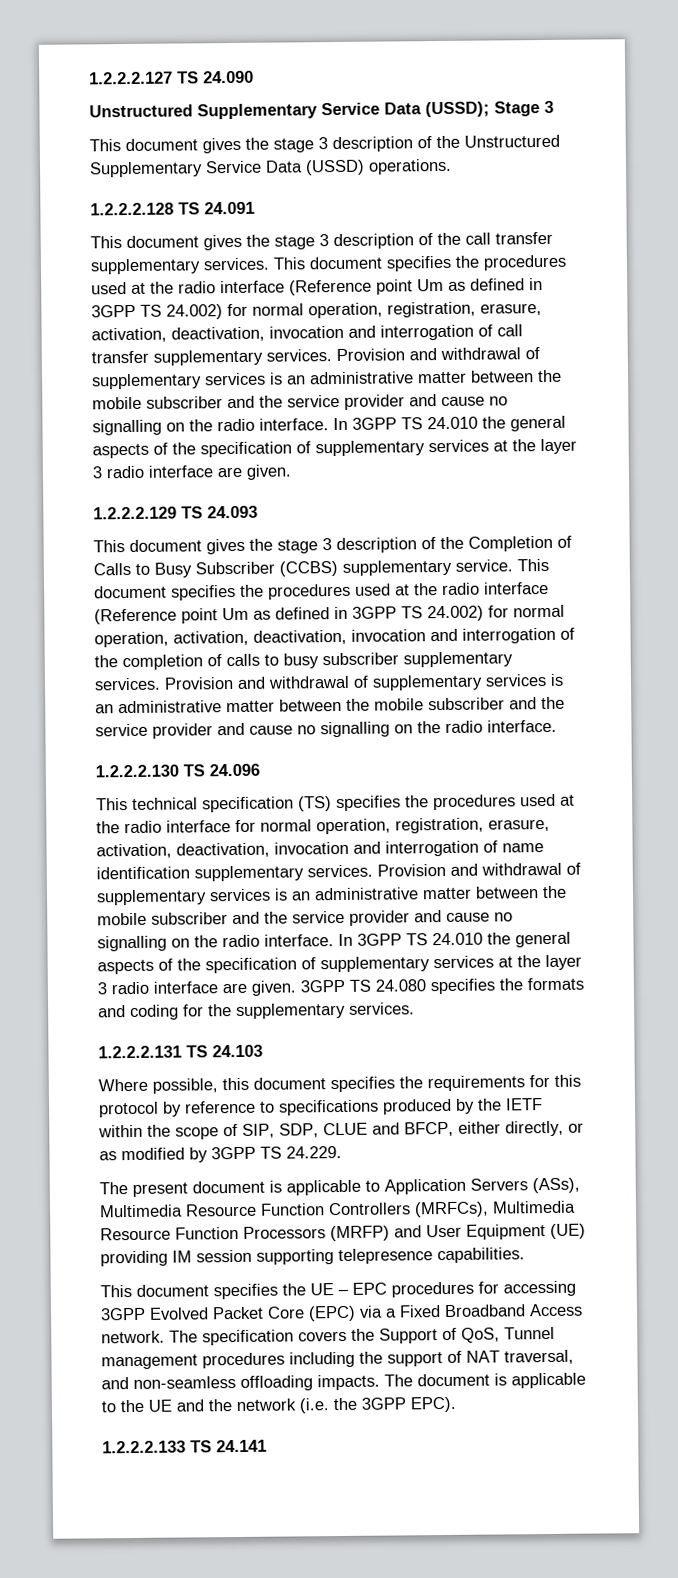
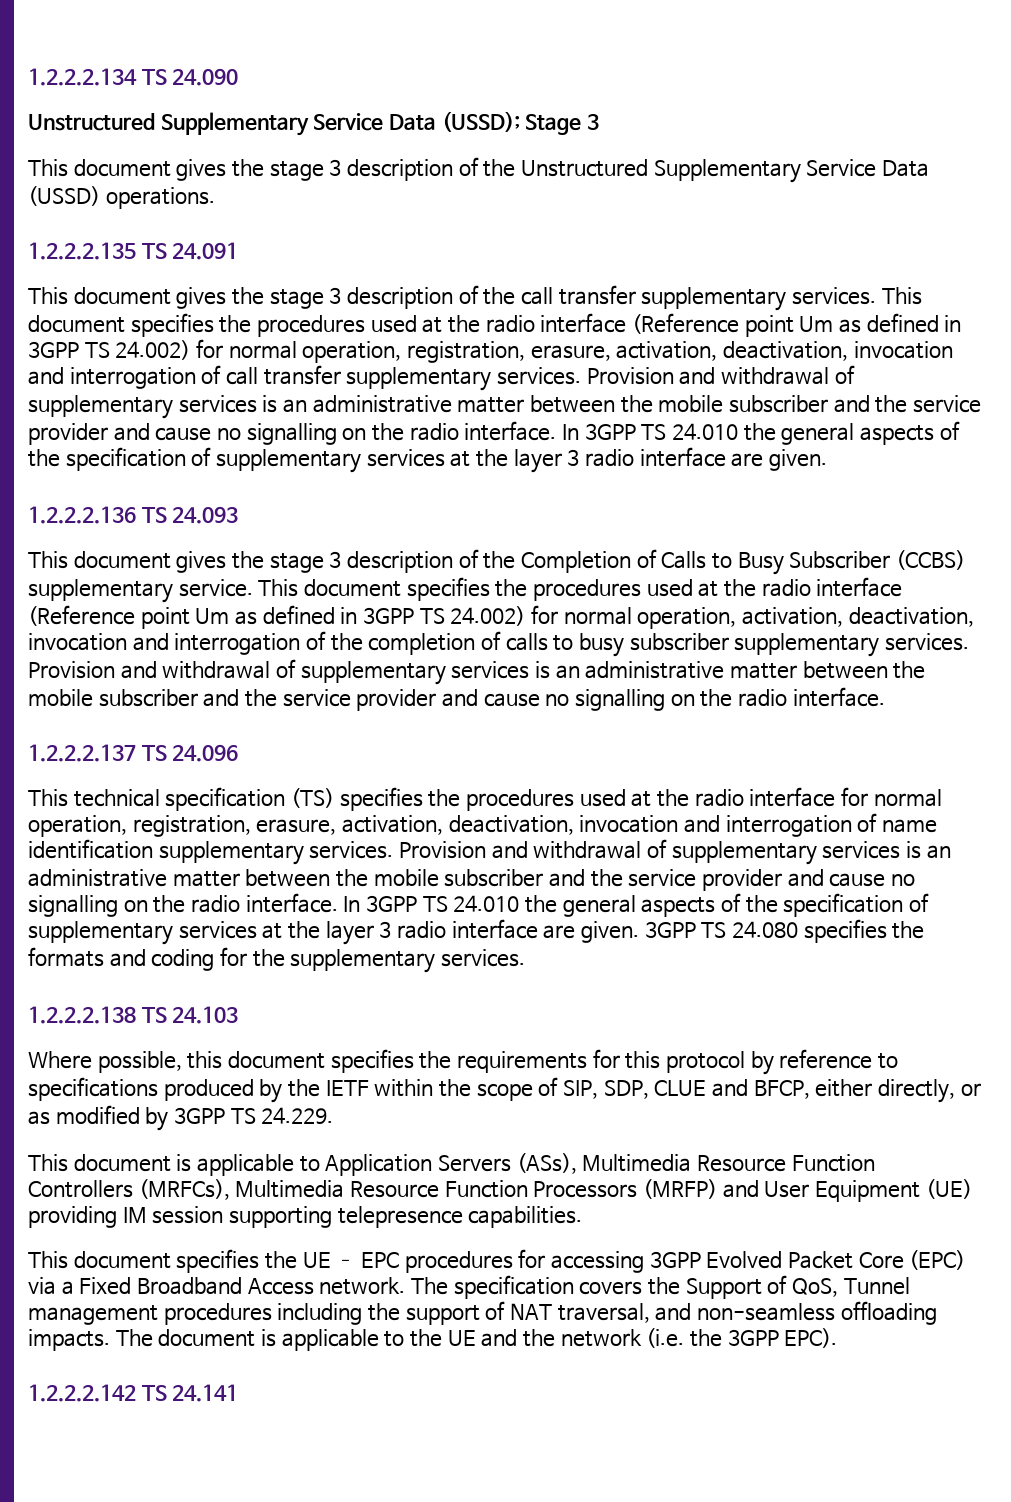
- 1.2.2.2.127 TS 24.090
+ 1.2.2.2.134 TS 24.090
- 1.2.2.2.128 TS 24.091
+ 1.2.2.2.135 TS 24.091
- 1.2.2.2.129 TS 24.093
+ 1.2.2.2.136 TS 24.093
- 1.2.2.2.130 TS 24.096
+ 1.2.2.2.137 TS 24.096
- 1.2.2.2.131 TS 24.103
+ 1.2.2.2.138 TS 24.103
- The present document is applicable to Application Servers (ASs), Multimedia Resource Function Controllers (MRFCs), Multimedia Resource Function Processors (MRFP) and User Equipment (UE) providing IM session supporting telepresence capabilities.
+ This document is applicable to Application Servers (ASs), Multimedia Resource Function Controllers (MRFCs), Multimedia Resource Function Processors (MRFP) and User Equipment (UE) providing IM session supporting telepresence capabilities.
- 1.2.2.2.133 TS 24.141
+ 1.2.2.2.142 TS 24.141

